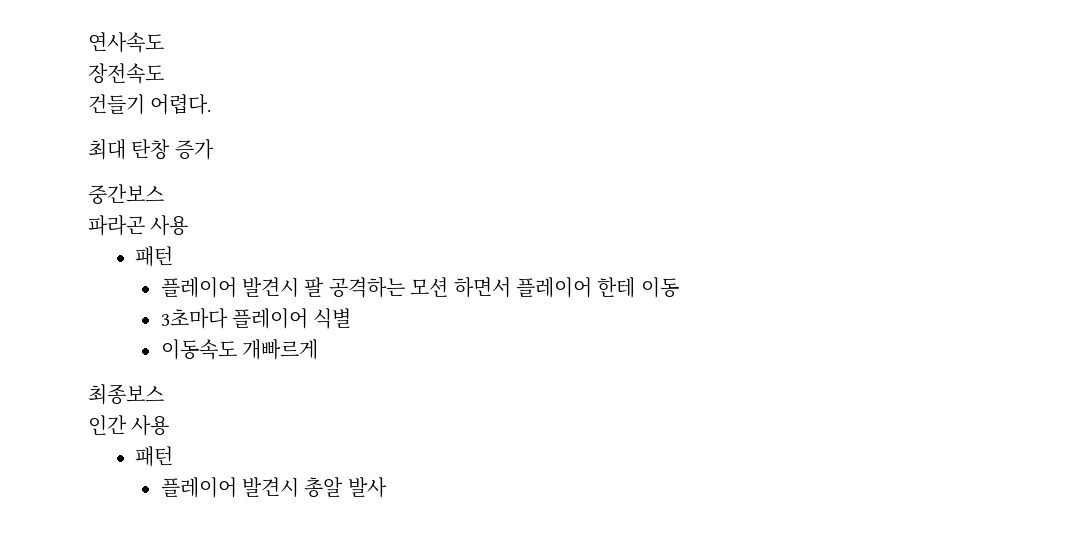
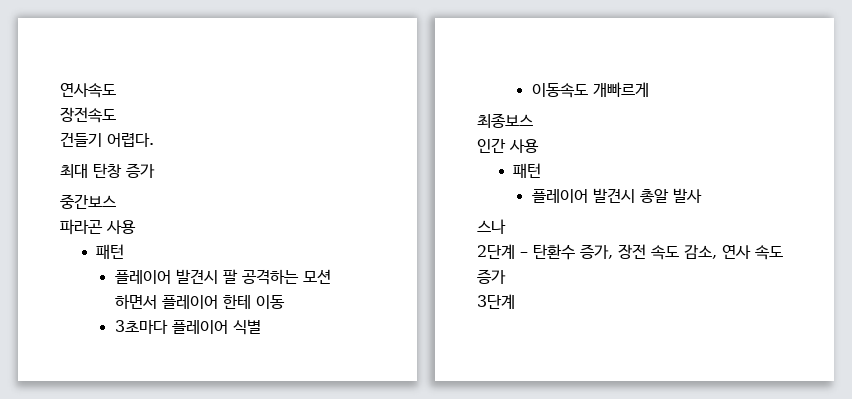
+ 스나
+ 2단계 – 탄환수 증가, 장전 속도 감소, 연사 속도 증가
+ 3단계

